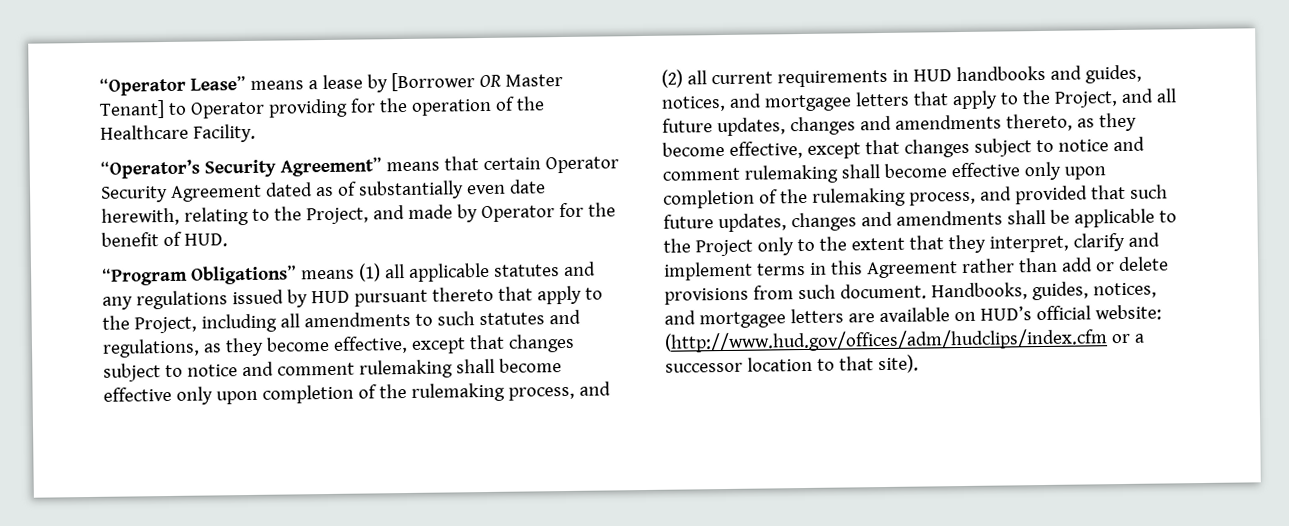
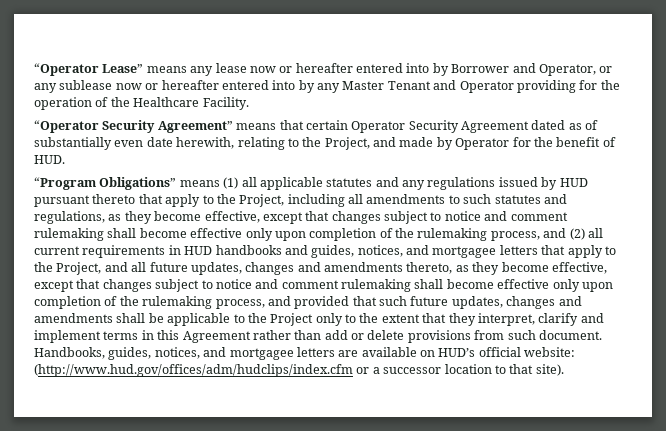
- “Operator Lease” means a lease by [Borrower OR Master Tenant] to Operator providing for the operation of the Healthcare Facility.
+ “Operator Lease” means any lease now or hereafter entered into by Borrower and Operator, or any sublease now or hereafter entered into by any Master Tenant and Operator providing for the operation of the Healthcare Facility.
- “Operator’s Security Agreement” means that certain Operator Security Agreement dated as of substantially even date herewith, relating to the Project, and made by Operator for the benefit of HUD.
+ “Operator Security Agreement” means that certain Operator Security Agreement dated as of substantially even date herewith, relating to the Project, and made by Operator for the benefit of HUD.

